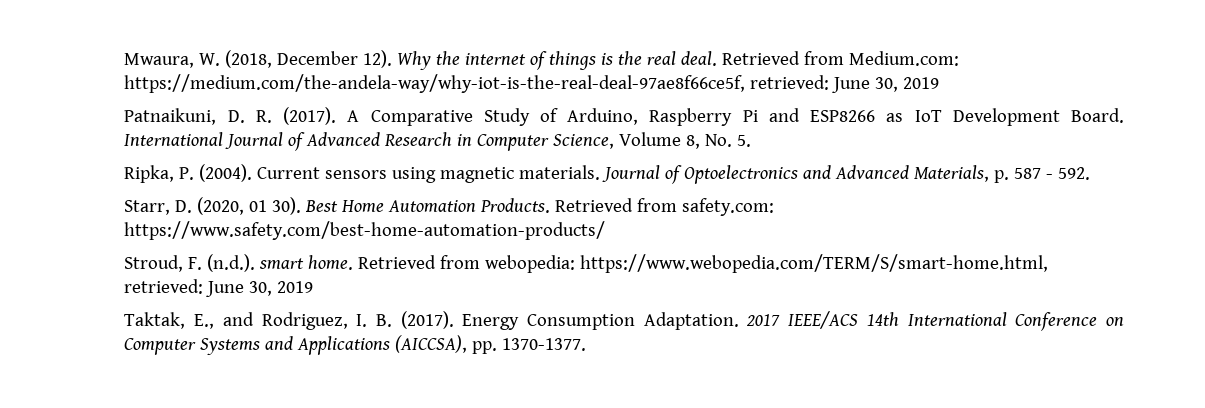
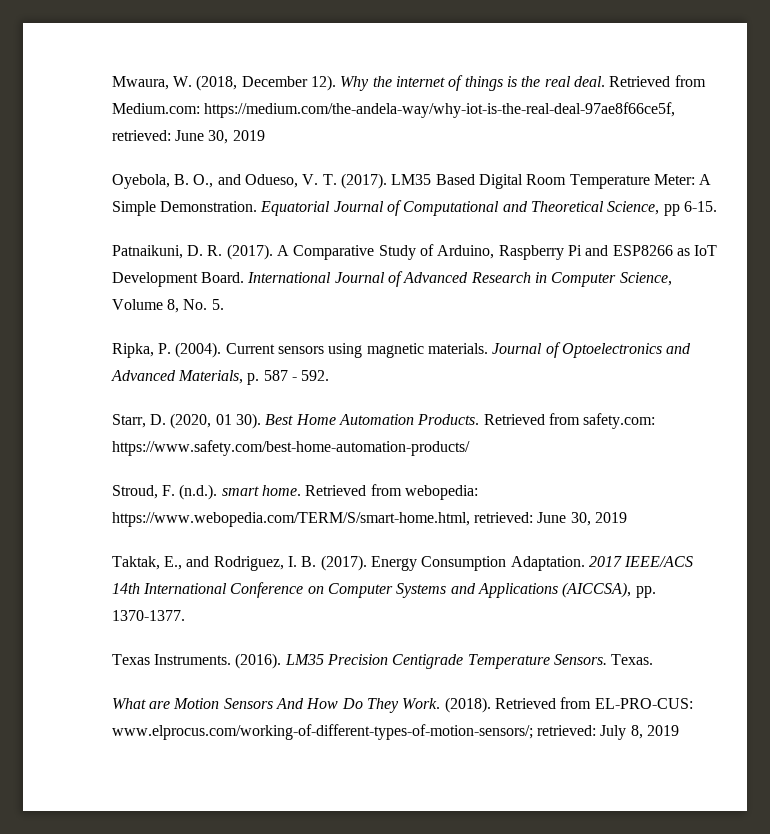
+ Oyebola, B. O., and Odueso, V. T. (2017). LM35 Based Digital Room Temperature Meter: A Simple Demonstration. Equatorial Journal of Computational and Theoretical Science, pp 6-15.
+ Texas Instruments. (2016). LM35 Precision Centigrade Temperature Sensors. Texas.
+ What are Motion Sensors And How Do They Work. (2018). Retrieved from EL-PRO-CUS: www.elprocus.com/working-of-different-types-of-motion-sensors/; retrieved: July 8, 2019

